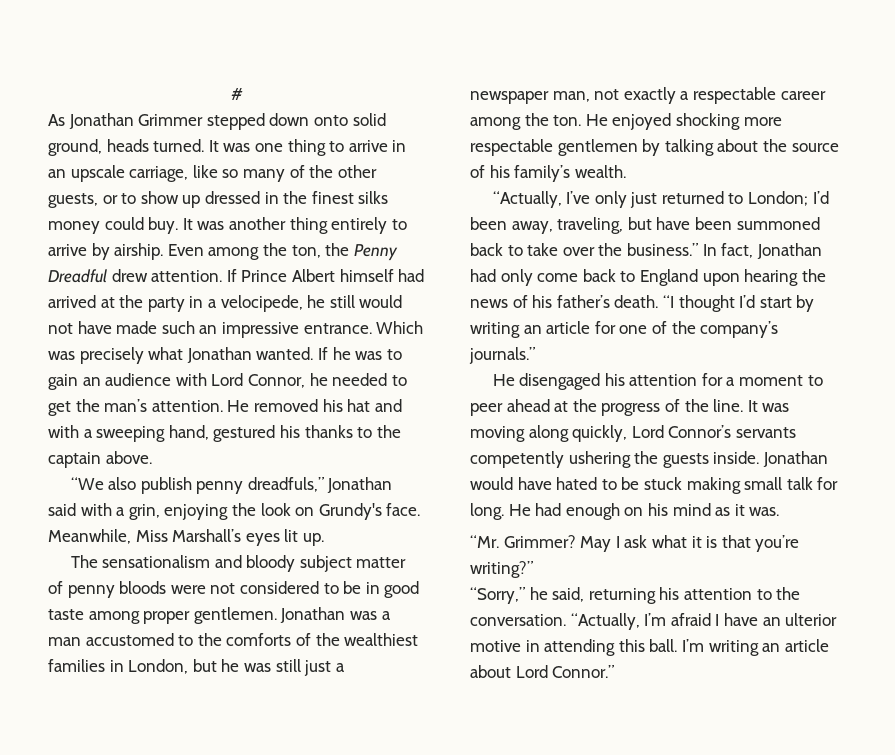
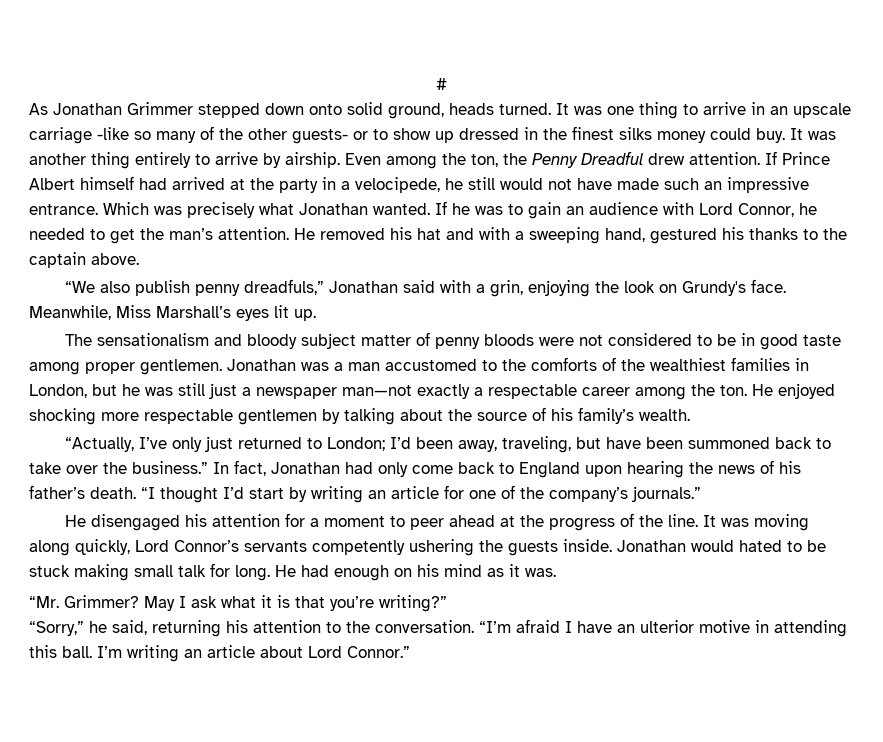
- It was one thing to arrive in an upscale carriage, like so many of the other guests, or to show up dressed in the finest silks money could buy.
+ It was one thing to arrive in an upscale carriage -like so many of the other guests- or to show up dressed in the finest silks money could buy.
- Jonathan was a man accustomed to the comforts of the wealthiest families in London, but he was still just a newspaper man, not exactly a respectable career among the ton.
+ Jonathan was a man accustomed to the comforts of the wealthiest families in London, but he was still just a newspaper man—not exactly a respectable career among the ton.
- Jonathan would have hated to be stuck making small talk for long.
+ Jonathan would hated to be stuck making small talk for long.
- “Actually, I’m afraid I have an ulterior motive in attending this ball.
+ “I’m afraid I have an ulterior motive in attending this ball.

